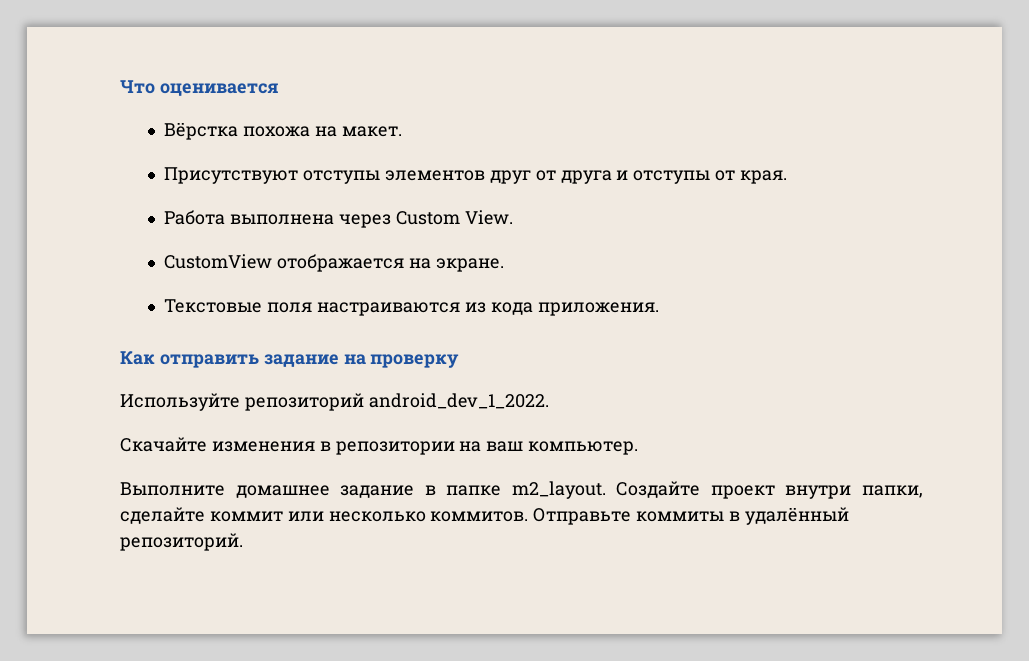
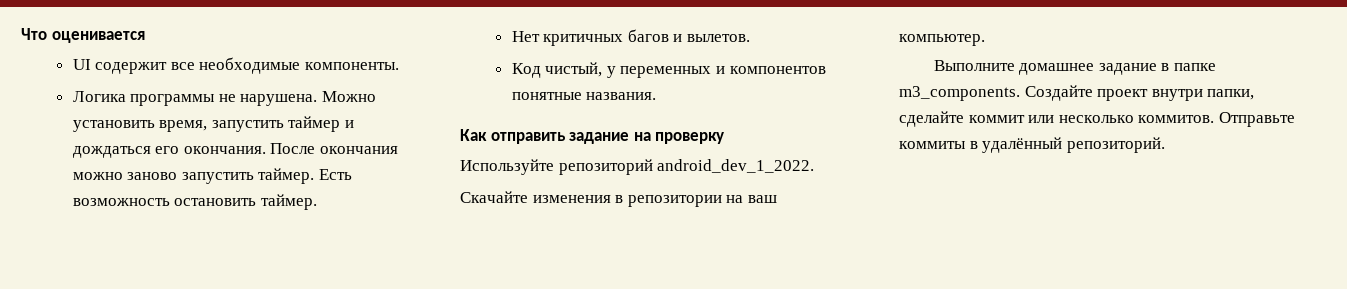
- Вёрстка похожа на макет.
- Присутствуют отступы элементов друг от друга и отступы от края.
- Работа выполнена через Custom View.
- CustomView отображается на экране.
- Текстовые поля настраиваются из кода приложения.
+ UI содержит все необходимые компоненты.
+ Логика программы не нарушена. Можно установить время, запустить таймер и дождаться его окончания. После окончания можно заново запустить таймер. Есть возможность остановить таймер.
+ Нет критичных багов и вылетов.
+ Код чистый, у переменных и компонентов понятные названия.
- Выполните домашнее задание в папке m2_layout.
+ Выполните домашнее задание в папке m3_components.

